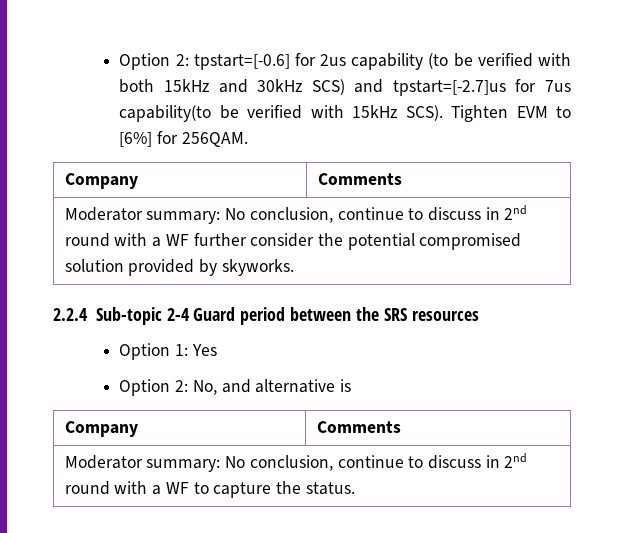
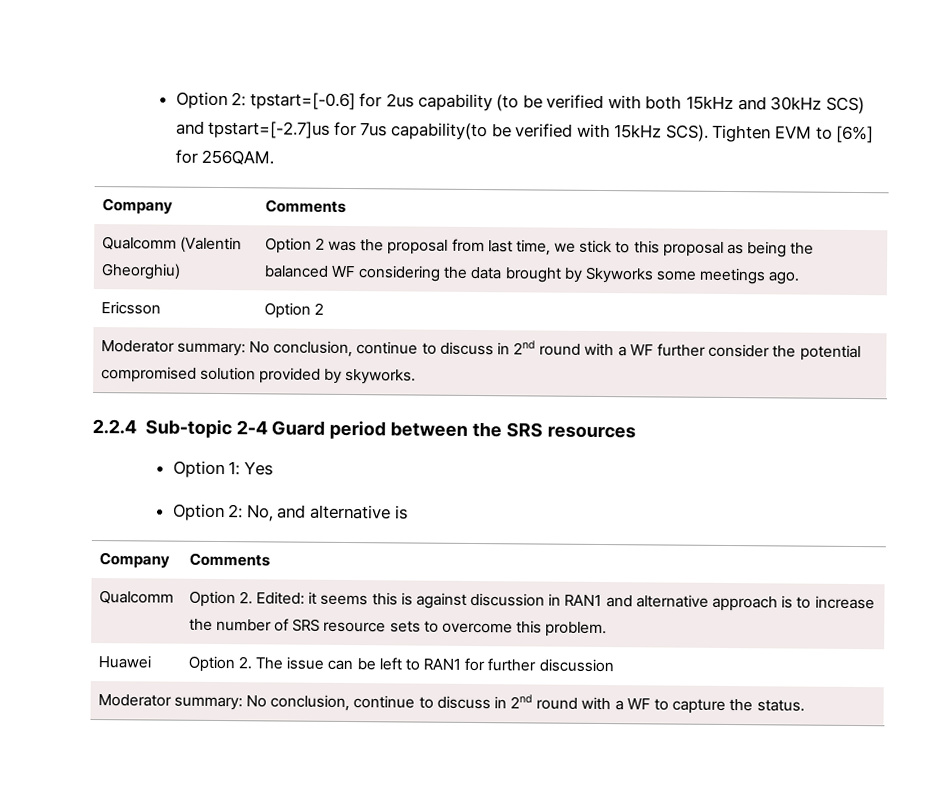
+ Qualcomm (Valentin Gheorghiu) | Option 2 was the proposal from last time, we stick to this proposal as being the balanced WF considering the data brought by Skyworks some meetings ago.
+ Ericsson | Option 2
+ Qualcomm | Option 2. Edited: it seems this is against discussion in RAN1 and alternative approach is to increase the number of SRS resource sets to overcome this problem.
+ Huawei | Option 2. The issue can be left to RAN1 for further discussion

